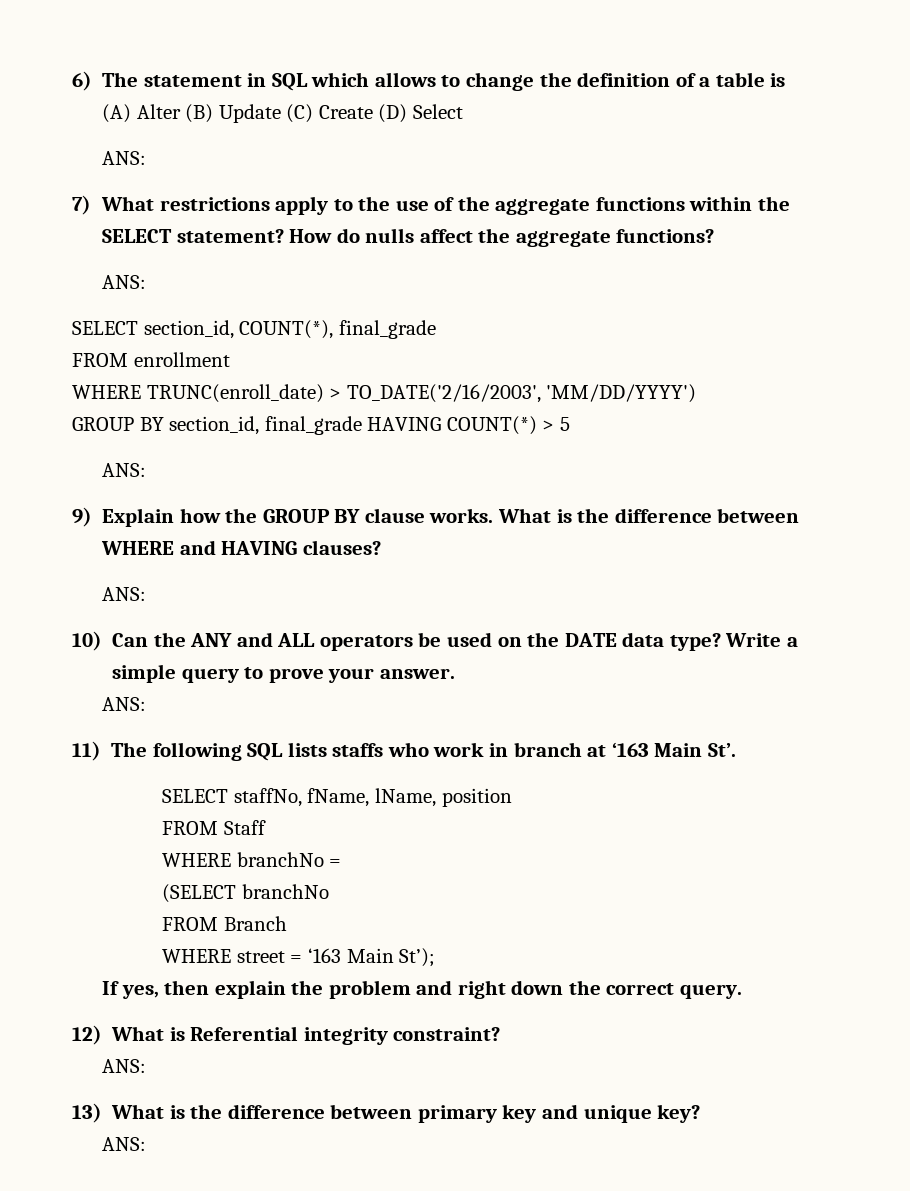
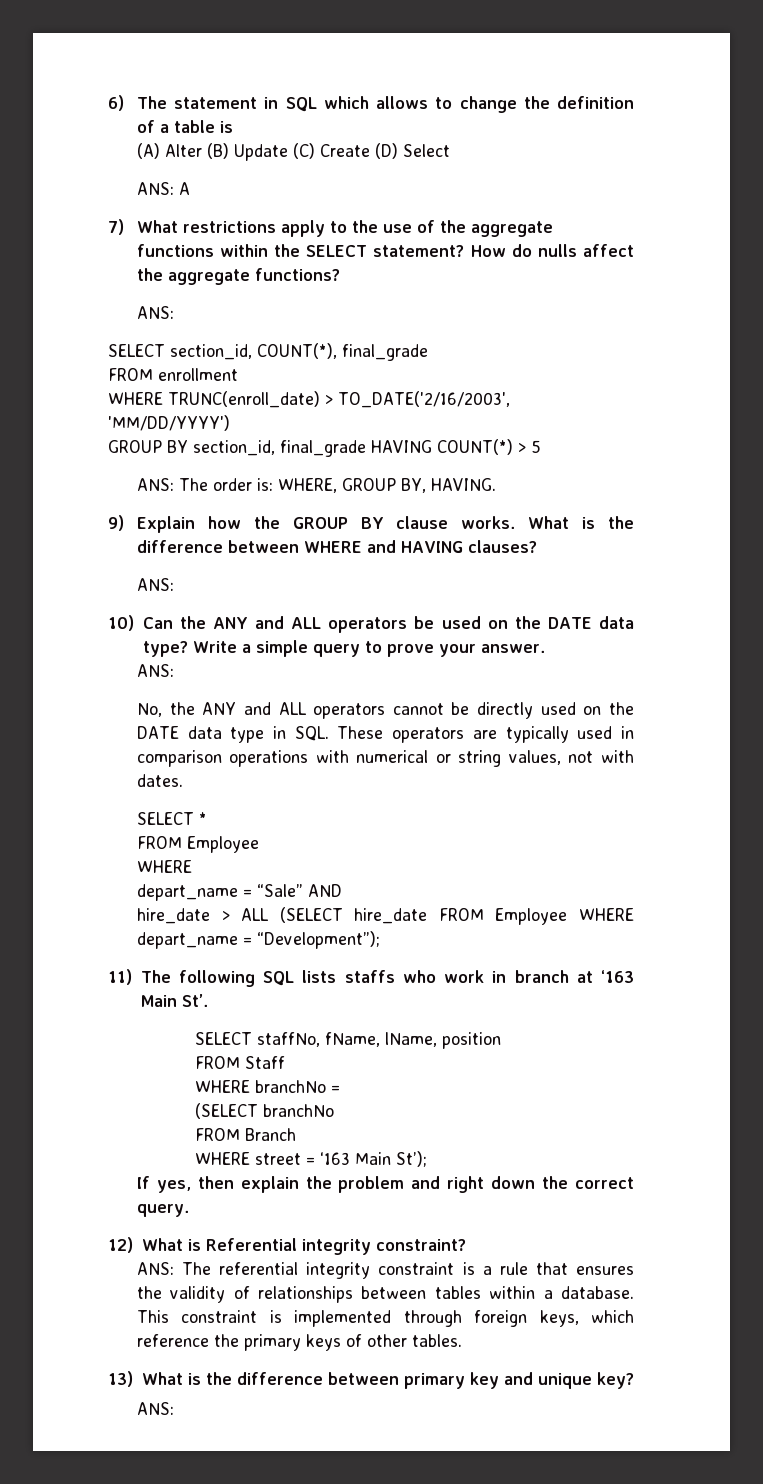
  (A) Alter (B) Update (C) Create (D) Select
- ANS:
+ ANS: A
  GROUP BY section_id, final_grade HAVING COUNT(*) > 5
- ANS:
+ ANS: The order is: WHERE, GROUP BY, HAVING.
+ No, the ANY and ALL operators cannot be directly used on the DATE data type in SQL. These operators are typically used in comparison operations with numerical or string values, not with dates.
+ SELECT *
+ FROM Employee
+ WHERE
+ depart_name = “Sale” AND
+ hire_date > ALL (SELECT hire_date FROM Employee WHERE depart_name = “Development”);
  12) What is Referential integrity constraint?
- ANS:
+ ANS: The referential integrity constraint is a rule that ensures the validity of relationships between tables within a database. This constraint is implemented through foreign keys, which reference the primary keys of other tables.

